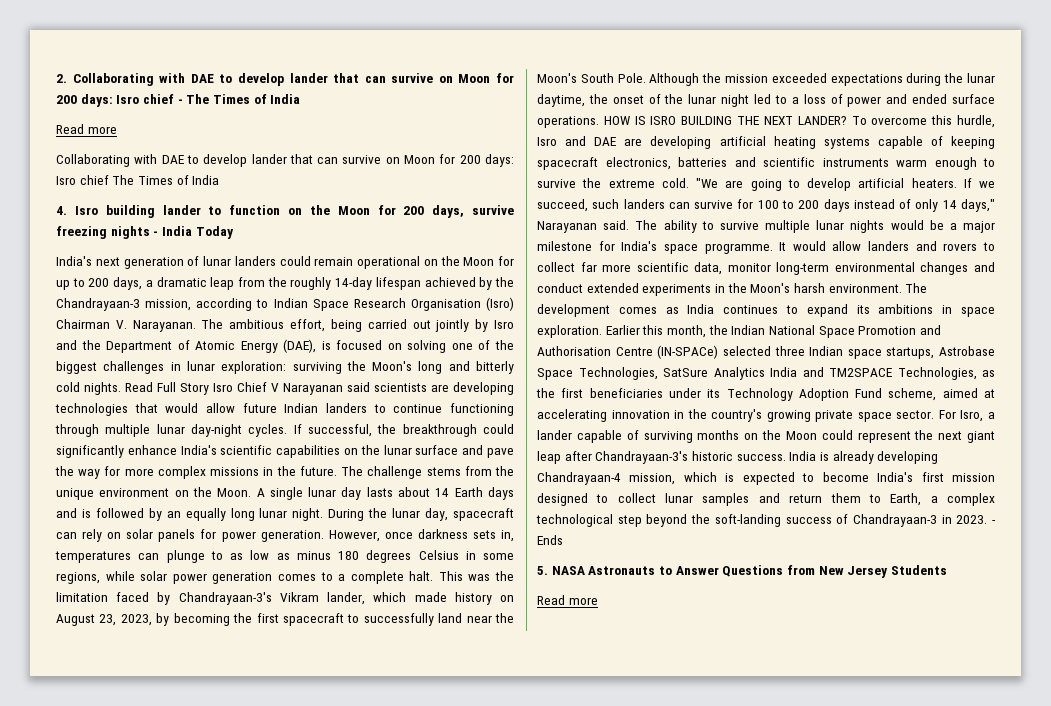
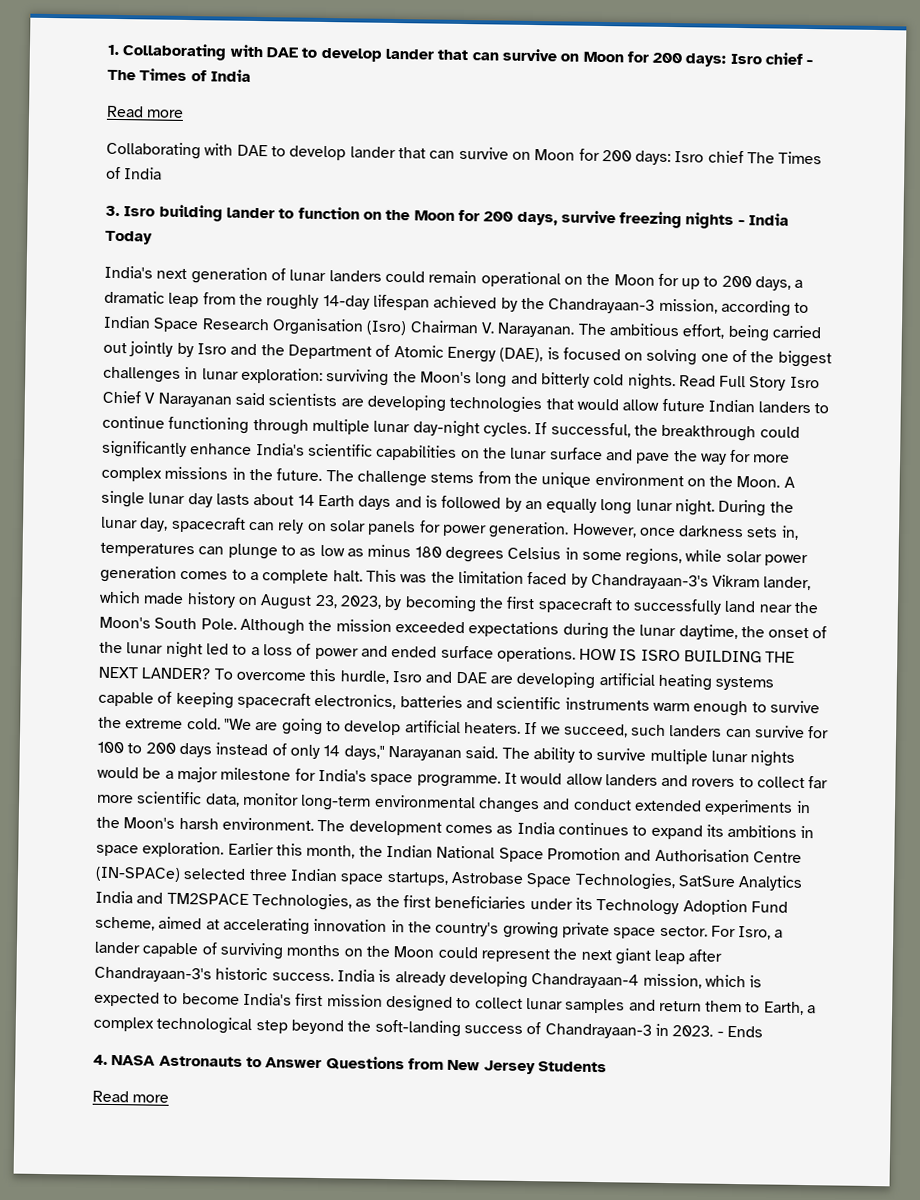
- 2. Collaborating with DAE to develop lander that can survive on Moon for 200 days: Isro chief - The Times of India
+ 1. Collaborating with DAE to develop lander that can survive on Moon for 200 days: Isro chief - The Times of India
- 4. Isro building lander to function on the Moon for 200 days, survive freezing nights - India Today
+ 3. Isro building lander to function on the Moon for 200 days, survive freezing nights - India Today
- 5. NASA Astronauts to Answer Questions from New Jersey Students
+ 4. NASA Astronauts to Answer Questions from New Jersey Students

